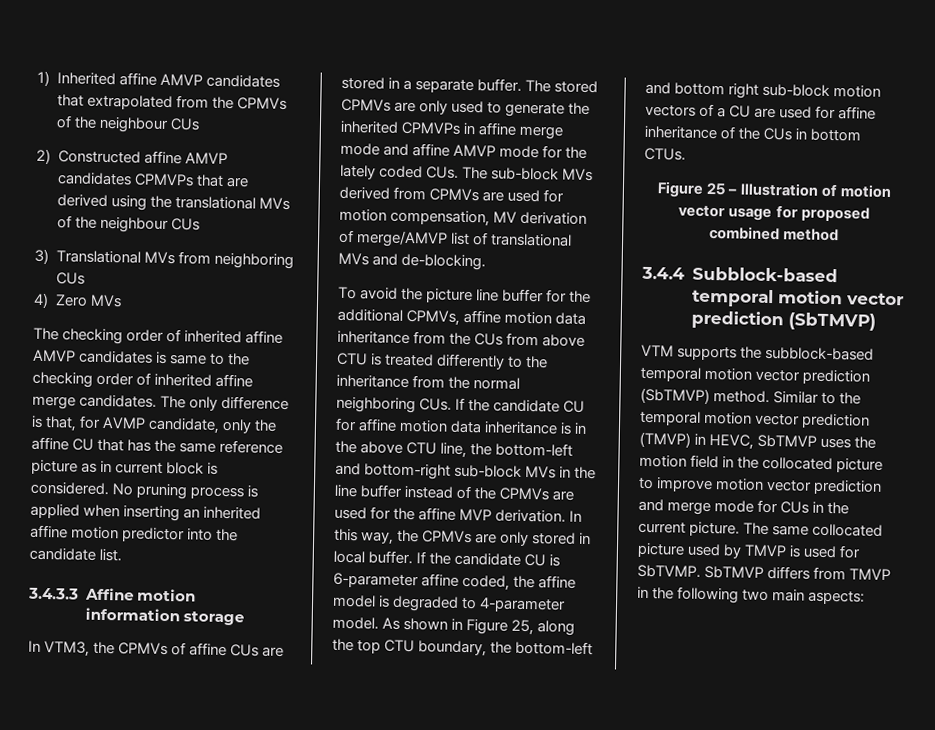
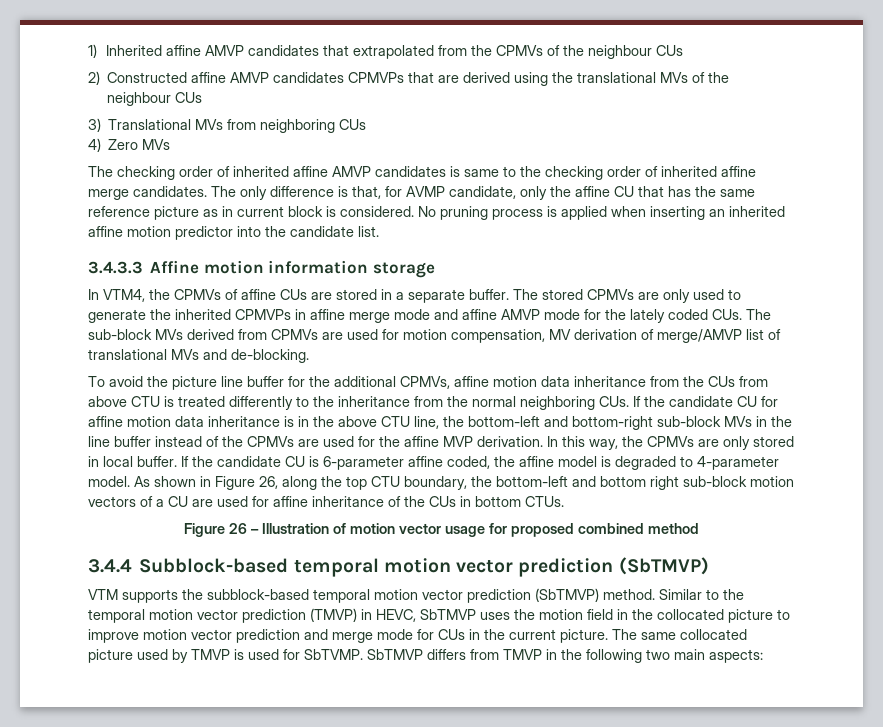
- In VTM3, the CPMVs of affine CUs are stored in a separate buffer.
+ In VTM4, the CPMVs of affine CUs are stored in a separate buffer.
- As shown in Figure 25, along the top CTU boundary, the bottom-left and bottom right sub-block motion vectors of a CU are used for affine inheritance of the CUs in bottom CTUs.
+ As shown in Figure 26, along the top CTU boundary, the bottom-left and bottom right sub-block motion vectors of a CU are used for affine inheritance of the CUs in bottom CTUs.
- Figure 25 – Illustration of motion vector usage for proposed combined method
+ Figure 26 – Illustration of motion vector usage for proposed combined method

